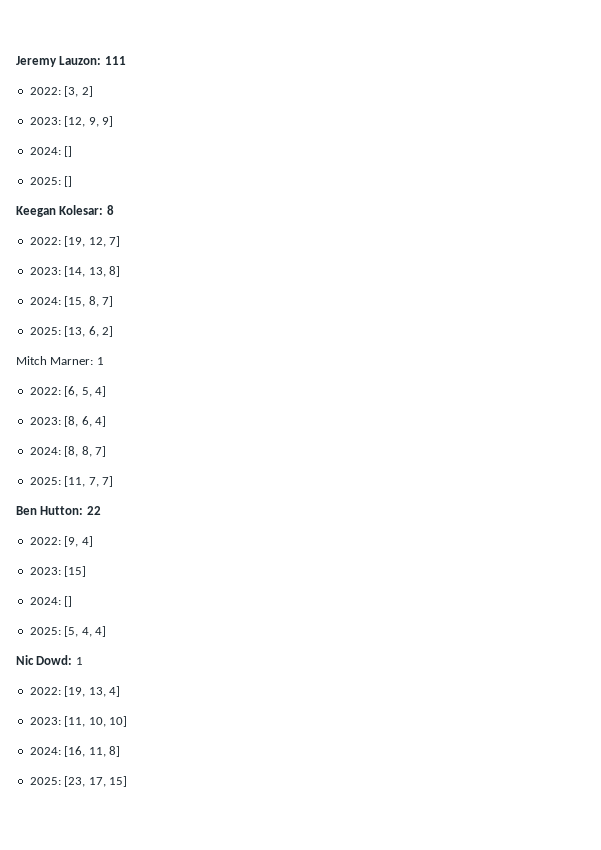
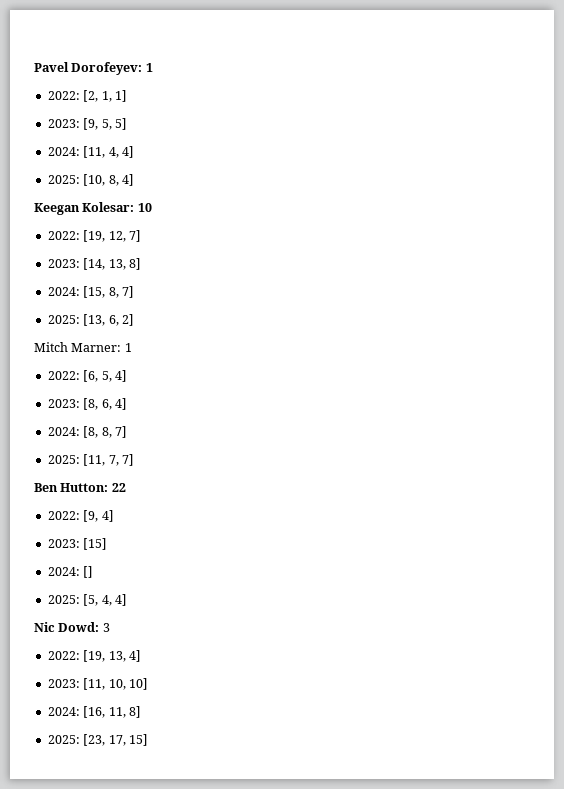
- Jeremy Lauzon: 111
- 2022: [3, 2]
- 2023: [12, 9, 9]
- 2024: []
- 2025: []
+ Pavel Dorofeyev: 1
+ 2022: [2, 1, 1]
+ 2023: [9, 5, 5]
+ 2024: [11, 4, 4]
+ 2025: [10, 8, 4]
- Keegan Kolesar: 8
+ Keegan Kolesar: 10
- Nic Dowd: 1
+ Nic Dowd: 3

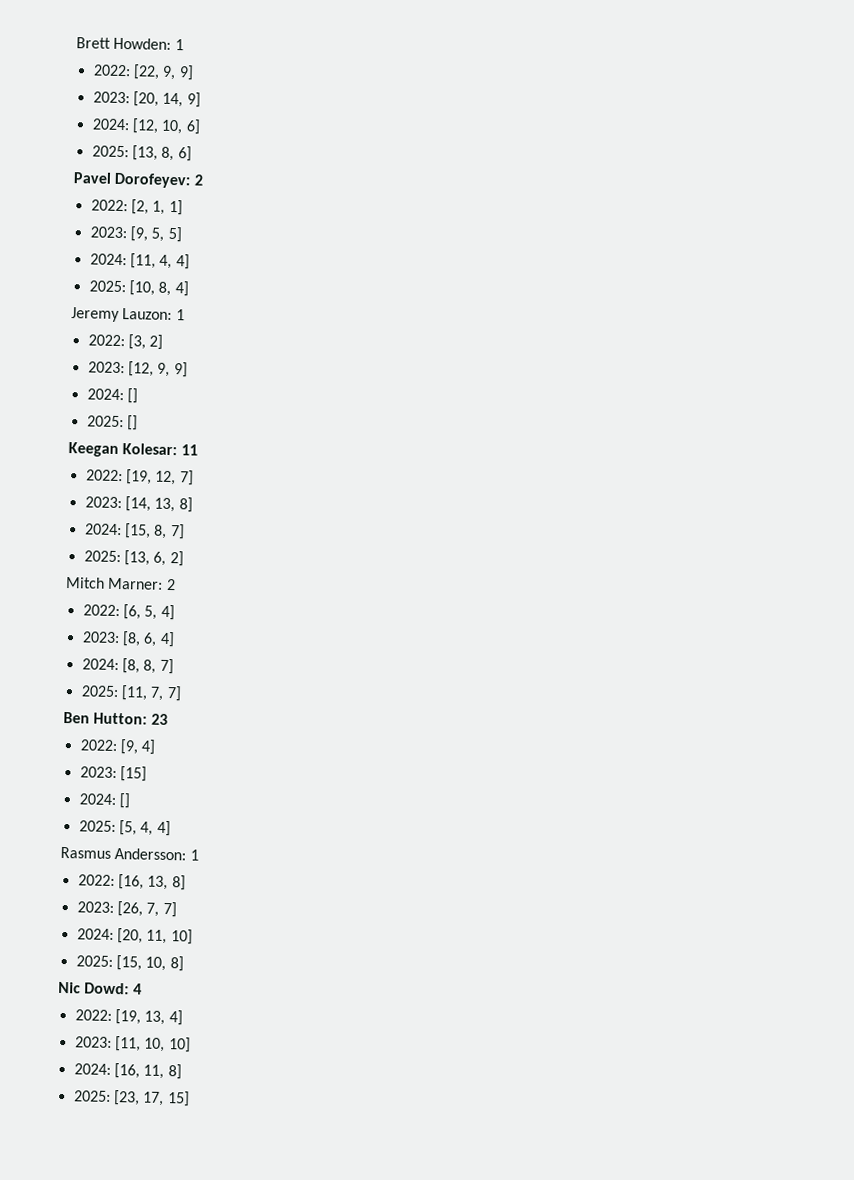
+ Brett Howden: 1
+ 2022: [22, 9, 9]
+ 2023: [20, 14, 9]
+ 2024: [12, 10, 6]
+ 2025: [13, 8, 6]
- Pavel Dorofeyev: 1
+ Pavel Dorofeyev: 2
+ Jeremy Lauzon: 1
+ 2022: [3, 2]
+ 2023: [12, 9, 9]
+ 2024: []
+ 2025: []
- Keegan Kolesar: 10
+ Keegan Kolesar: 11
- Mitch Marner: 1
+ Mitch Marner: 2
- Ben Hutton: 22
+ Ben Hutton: 23
+ Rasmus Andersson: 1
+ 2022: [16, 13, 8]
+ 2023: [26, 7, 7]
+ 2024: [20, 11, 10]
+ 2025: [15, 10, 8]
- Nic Dowd: 3
+ Nic Dowd: 4

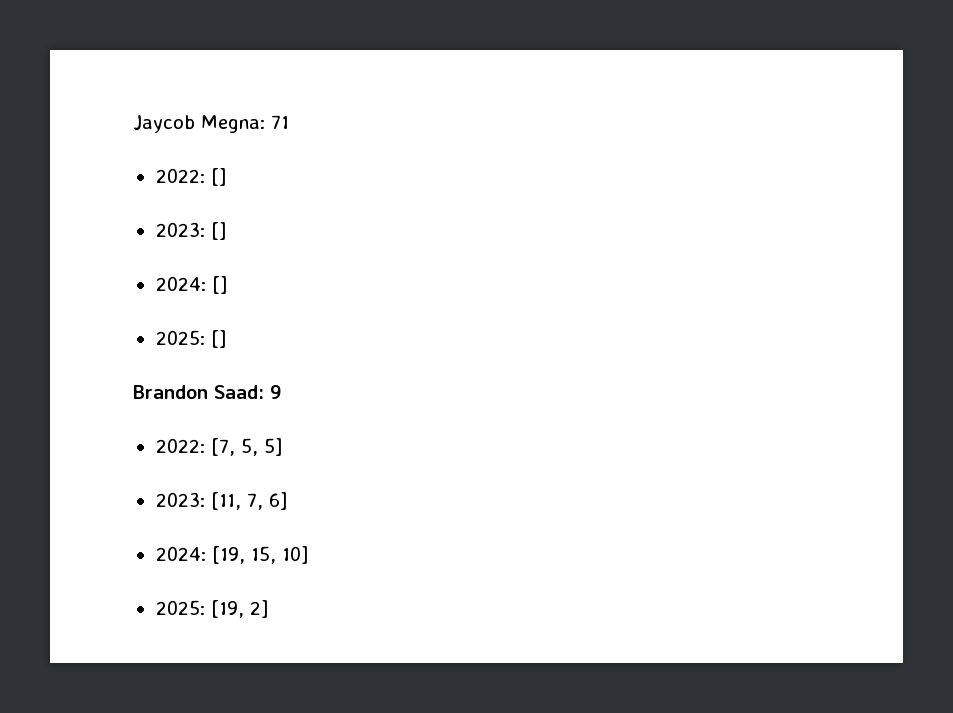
- Brett Howden: 1
- 2022: [22, 9, 9]
- 2023: [20, 14, 9]
- 2024: [12, 10, 6]
- 2025: [13, 8, 6]
- Pavel Dorofeyev: 2
- 2022: [2, 1, 1]
- 2023: [9, 5, 5]
- 2024: [11, 4, 4]
- 2025: [10, 8, 4]
- Jeremy Lauzon: 1
- 2022: [3, 2]
- 2023: [12, 9, 9]
+ Jaycob Megna: 71
+ 2022: []
+ 2023: []
  2024: []
  2025: []
- Keegan Kolesar: 11
- 2022: [19, 12, 7]
- 2023: [14, 13, 8]
- 2024: [15, 8, 7]
- 2025: [13, 6, 2]
- Mitch Marner: 2
- 2022: [6, 5, 4]
- 2023: [8, 6, 4]
- 2024: [8, 8, 7]
- 2025: [11, 7, 7]
- Ben Hutton: 23
- 2022: [9, 4]
- 2023: [15]
- 2024: []
- 2025: [5, 4, 4]
- Rasmus Andersson: 1
- 2022: [16, 13, 8]
- 2023: [26, 7, 7]
- 2024: [20, 11, 10]
- 2025: [15, 10, 8]
- Nic Dowd: 4
- 2022: [19, 13, 4]
- 2023: [11, 10, 10]
- 2024: [16, 11, 8]
- 2025: [23, 17, 15]
+ Brandon Saad: 9
+ 2022: [7, 5, 5]
+ 2023: [11, 7, 6]
+ 2024: [19, 15, 10]
+ 2025: [19, 2]

